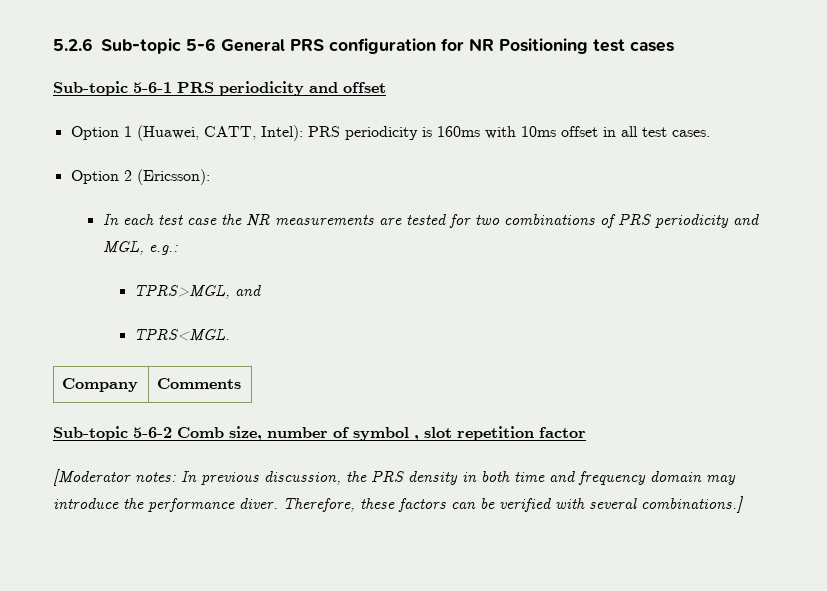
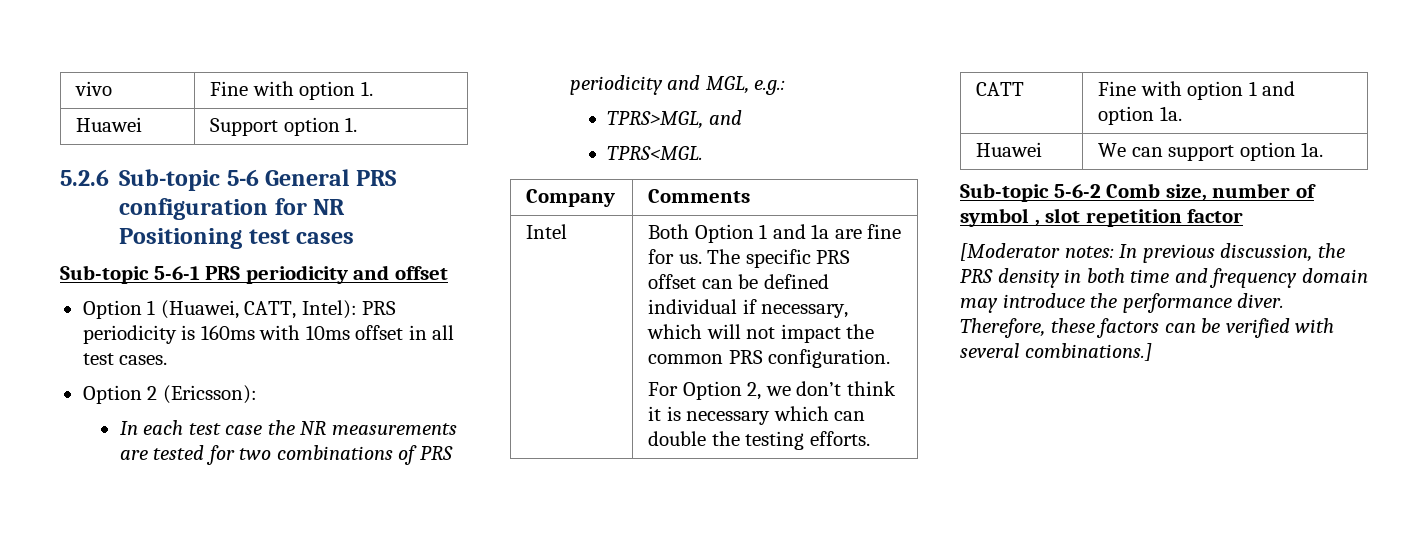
+ vivo | Fine with option 1.
+ Huawei | Support option 1.
+ Intel | Both Option 1 and 1a are fine for us. The specific PRS offset can be defined individual if necessary, which will not impact the common PRS configuration.
+ For Option 2, we don’t think it is necessary which can double the testing efforts.
+ CATT | Fine with option 1 and option 1a.
+ Huawei | We can support option 1a.

